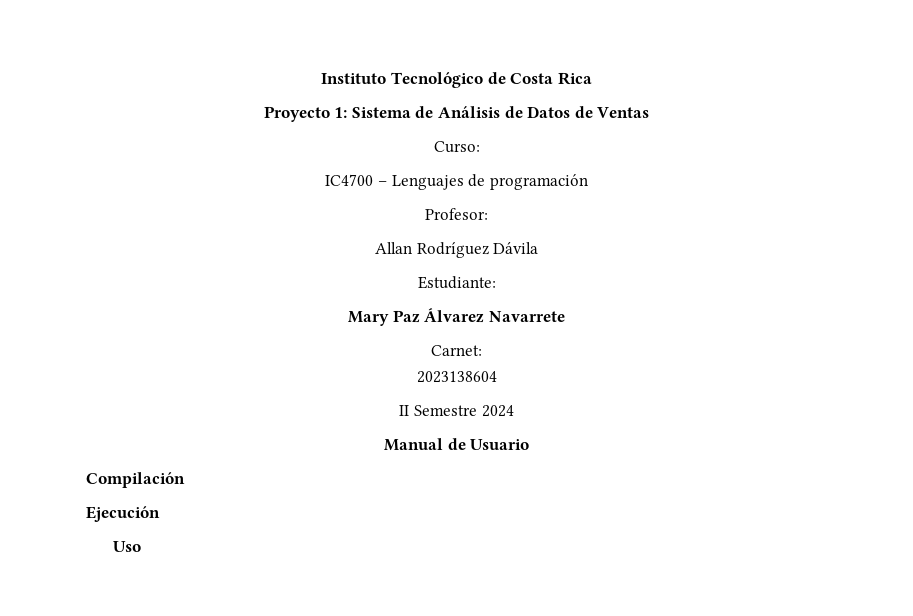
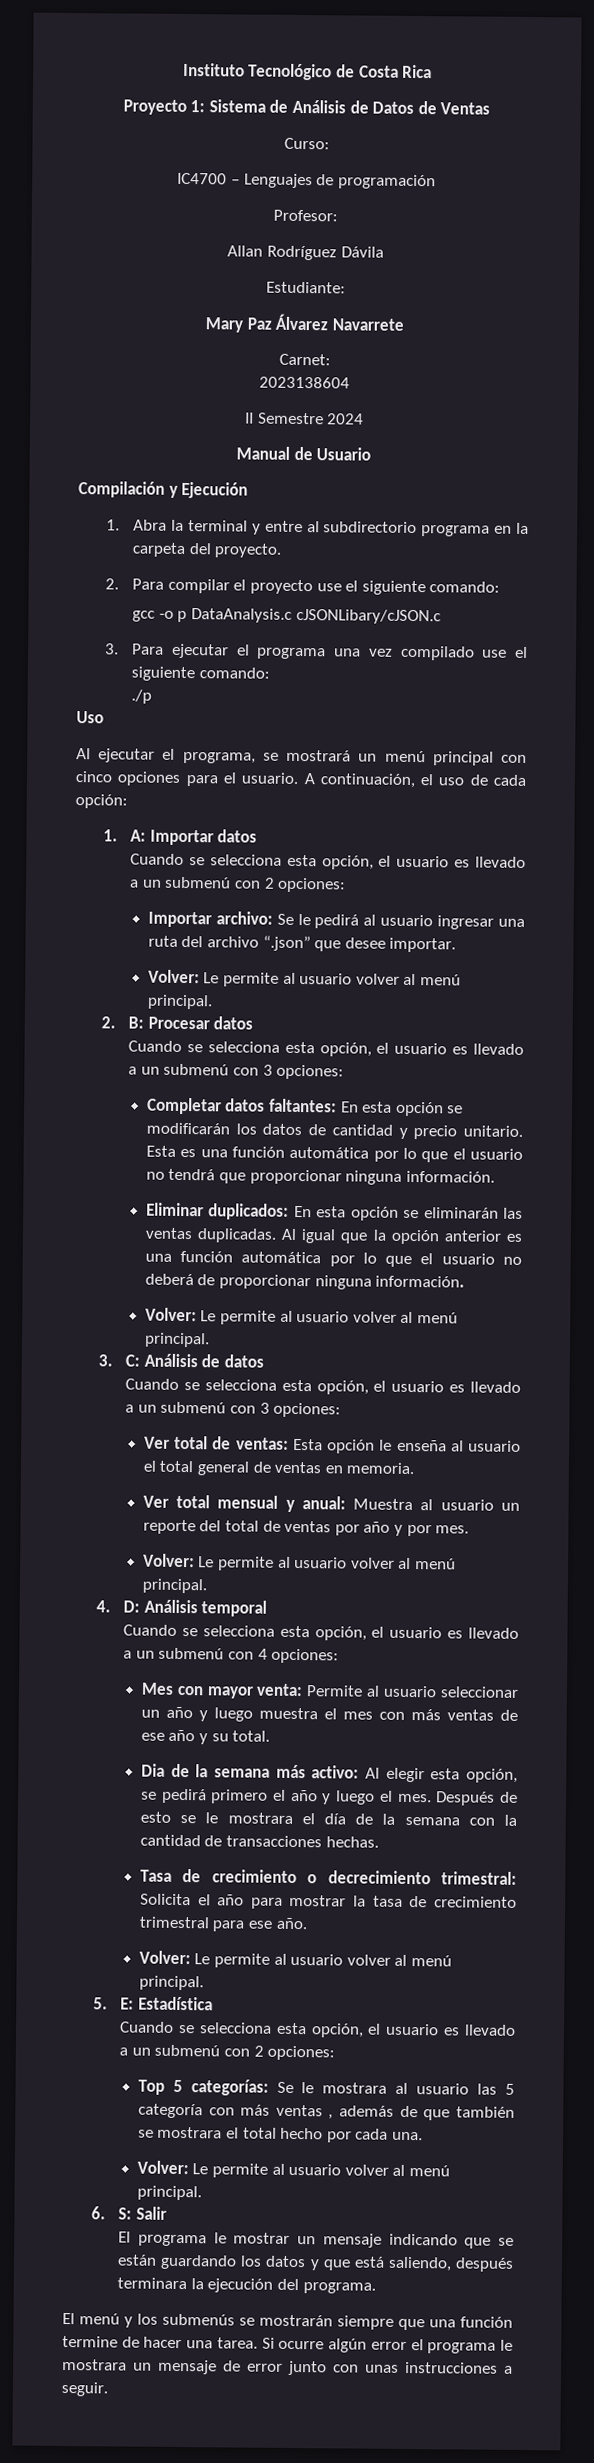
- Compilación
- Ejecución
+ Compilación y Ejecución
+ 1. Abra la terminal y entre al subdirectorio programa en la carpeta del proyecto.
+ 2. Para compilar el proyecto use el siguiente comando:
+ gcc -o p DataAnalysis.c cJSONLibary/cJSON.c
+ 3. Para ejecutar el programa una vez compilado use el siguiente comando:
+ ./p
  Uso
+ Al ejecutar el programa, se mostrará un menú principal con cinco opciones para el usuario. A continuación, el uso de cada opción:
+ 1. A: Importar datos
+ Cuando se selecciona esta opción, el usuario es llevado a un submenú con 2 opciones:
+ Importar archivo: Se le pedirá al usuario ingresar una ruta del archivo “.json” que desee importar.
+ Volver: Le permite al usuario volver al menú principal.
+ 2. B: Procesar datos
+ Cuando se selecciona esta opción, el usuario es llevado a un submenú con 3 opciones:
+ Completar datos faltantes: En esta opción se modificarán los datos de cantidad y precio unitario. Esta es una función automática por lo que el usuario no tendrá que proporcionar ninguna información.
+ Eliminar duplicados: En esta opción se eliminarán las ventas duplicadas. Al igual que la opción anterior es una función automática por lo que el usuario no deberá de proporcionar ninguna información.
+ Volver: Le permite al usuario volver al menú principal.
+ 3. C: Análisis de datos
+ Cuando se selecciona esta opción, el usuario es llevado a un submenú con 3 opciones:
+ Ver total de ventas: Esta opción le enseña al usuario el total general de ventas en memoria.
+ Ver total mensual y anual: Muestra al usuario un reporte del total de ventas por año y por mes.
+ Volver: Le permite al usuario volver al menú principal.
+ 4. D: Análisis temporal
+ Cuando se selecciona esta opción, el usuario es llevado a un submenú con 4 opciones:
+ Mes con mayor venta: Permite al usuario seleccionar un año y luego muestra el mes con más ventas de ese año y su total.
+ Dia de la semana más activo: Al elegir esta opción, se pedirá primero el año y luego el mes. Después de esto se le mostrara el día de la semana con la cantidad de transacciones hechas.
+ Tasa de crecimiento o decrecimiento trimestral: Solicita el año para mostrar la tasa de crecimiento trimestral para ese año.
+ Volver: Le permite al usuario volver al menú principal.
+ 5. E: Estadística
+ Cuando se selecciona esta opción, el usuario es llevado a un submenú con 2 opciones:
+ Top 5 categorías: Se le mostrara al usuario las 5 categoría con más ventas , además de que también se mostrara el total hecho por cada una.
+ Volver: Le permite al usuario volver al menú principal.
+ 6. S: Salir
+ El programa le mostrar un mensaje indicando que se están guardando los datos y que está saliendo, después terminara la ejecución del programa.
+ El menú y los submenús se mostrarán siempre que una función termine de hacer una tarea. Si ocurre algún error el programa le mostrara un mensaje de error junto con unas instrucciones a seguir.

